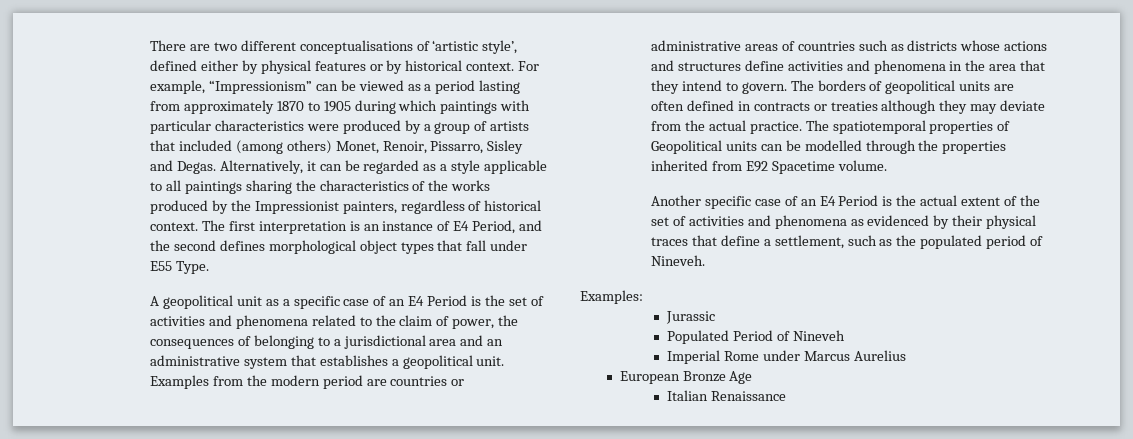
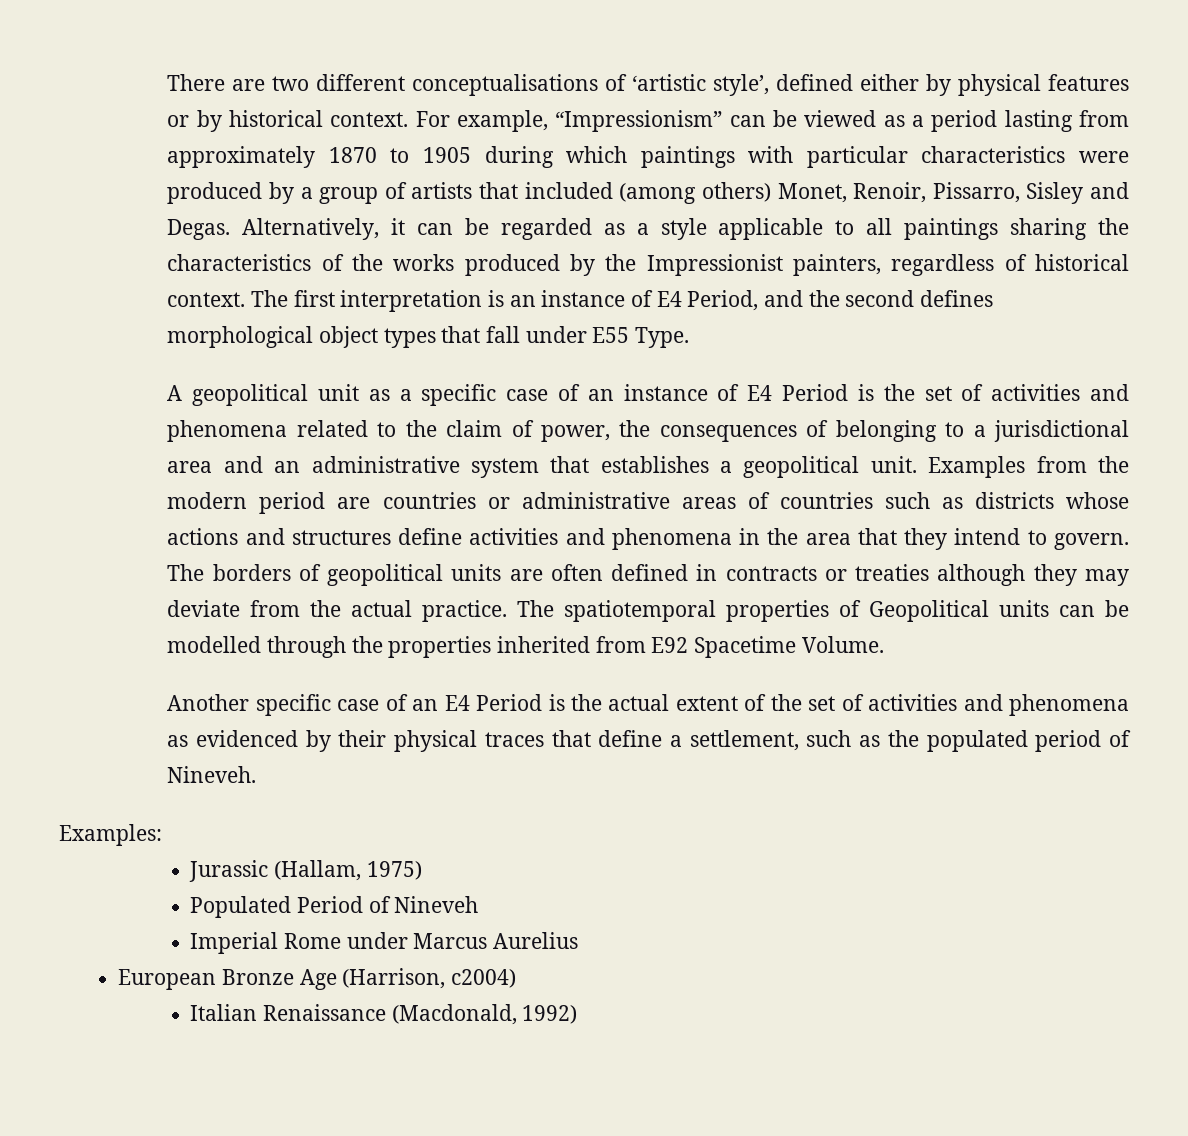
- A geopolitical unit as a specific case of an E4 Period is the set of activities and phenomena related to the claim of power, the consequences of belonging to a jurisdictional area and an administrative system that establishes a geopolitical unit.
+ A geopolitical unit as a specific case of an instance of E4 Period is the set of activities and phenomena related to the claim of power, the consequences of belonging to a jurisdictional area and an administrative system that establishes a geopolitical unit.
- The spatiotemporal properties of Geopolitical units can be modelled through the properties inherited from E92 Spacetime volume.
+ The spatiotemporal properties of Geopolitical units can be modelled through the properties inherited from E92 Spacetime Volume.
- Jurassic
+ Jurassic (Hallam, 1975)
- European Bronze Age
+ European Bronze Age (Harrison, c2004)
- Italian Renaissance
+ Italian Renaissance (Macdonald, 1992)

